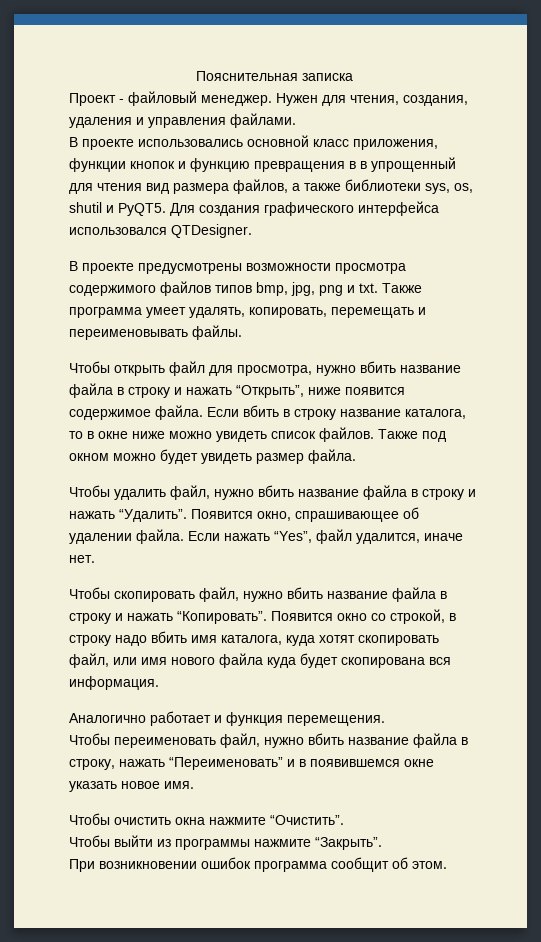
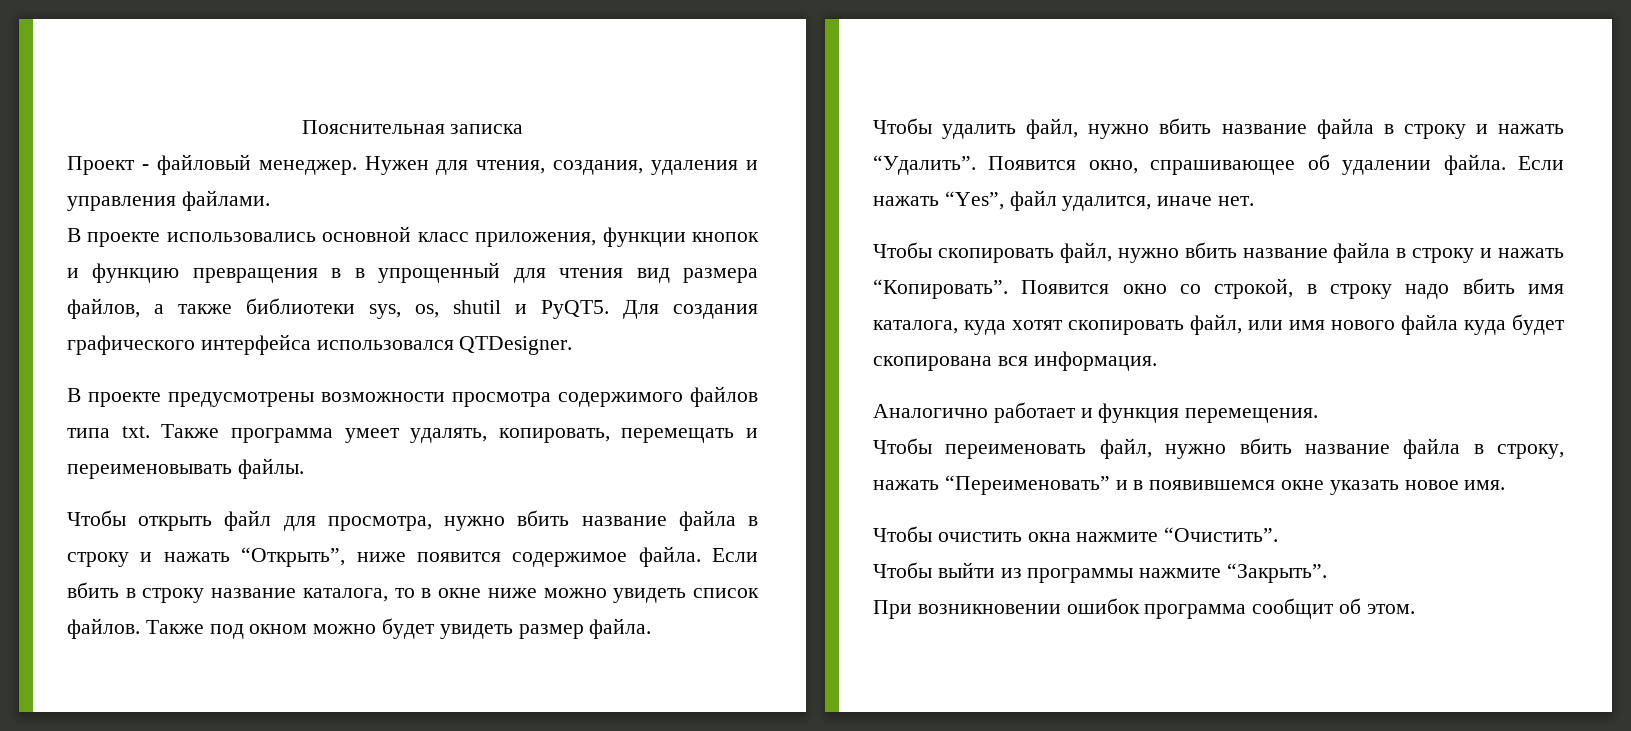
- В проекте предусмотрены возможности просмотра содержимого файлов типов bmp, jpg, png и txt.
+ В проекте предусмотрены возможности просмотра содержимого файлов типа txt.

